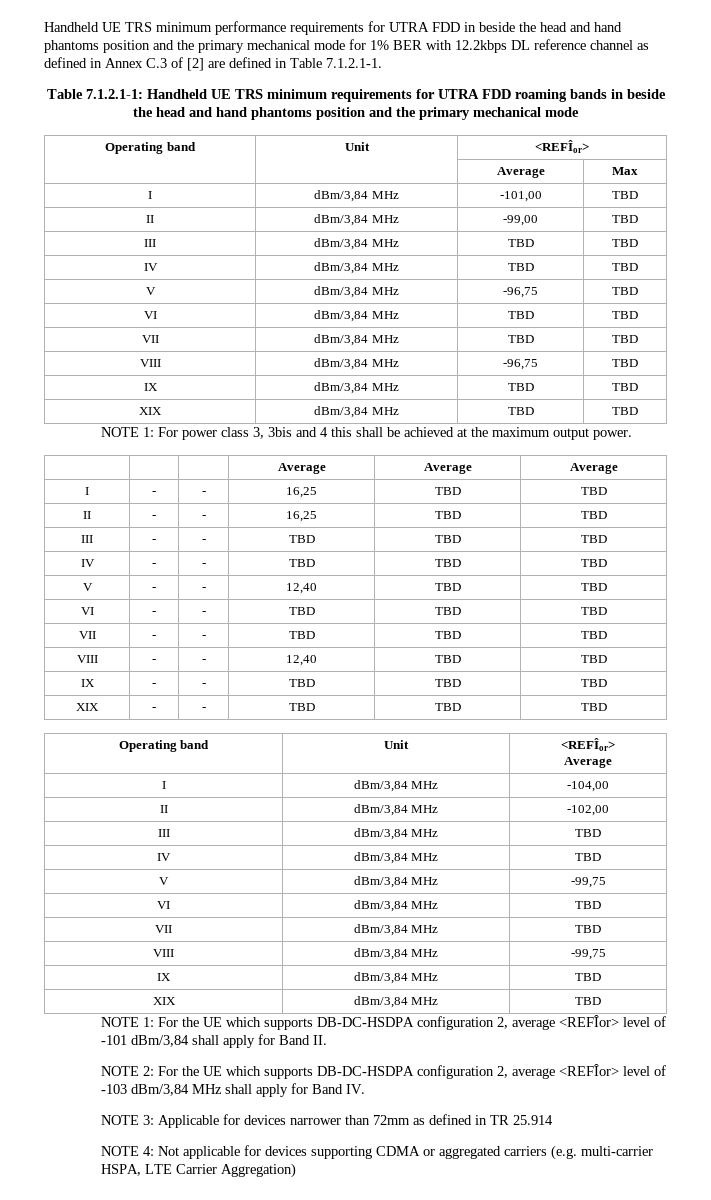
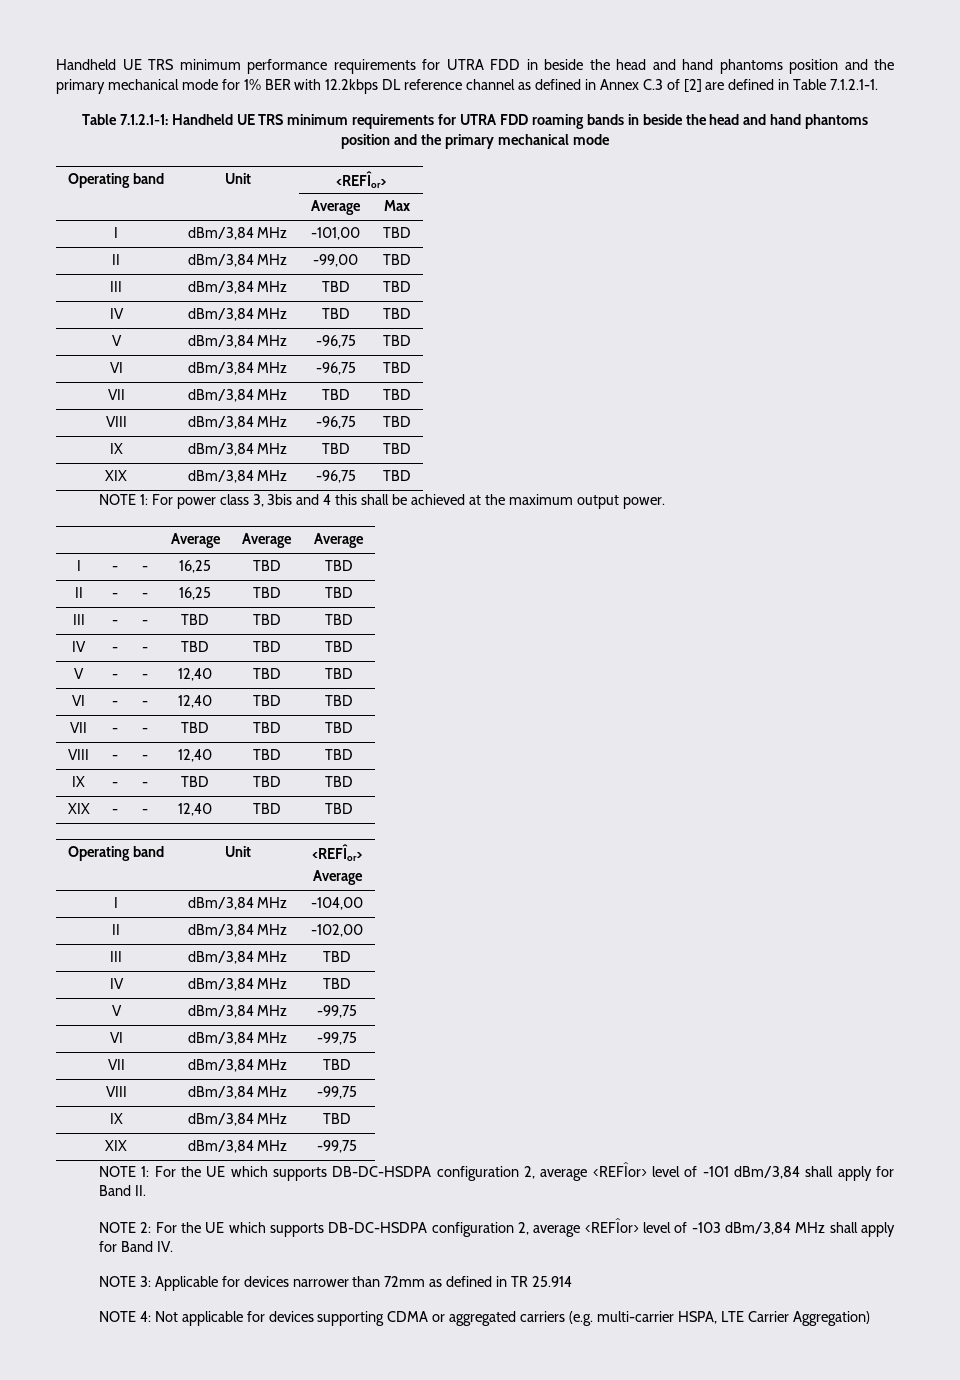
- VI | dBm/3,84 MHz | TBD | TBD
+ VI | dBm/3,84 MHz | -96,75 | TBD
- XIX | dBm/3,84 MHz | TBD | TBD
+ XIX | dBm/3,84 MHz | -96,75 | TBD
- VI | - | - | TBD | TBD | TBD
+ VI | - | - | 12,40 | TBD | TBD
- XIX | - | - | TBD | TBD | TBD
+ XIX | - | - | 12,40 | TBD | TBD
  V | dBm/3,84 MHz | -99,75
- VI | dBm/3,84 MHz | TBD
+ VI | dBm/3,84 MHz | -99,75
  VIII | dBm/3,84 MHz | -99,75
  IX | dBm/3,84 MHz | TBD
- XIX | dBm/3,84 MHz | TBD
+ XIX | dBm/3,84 MHz | -99,75

